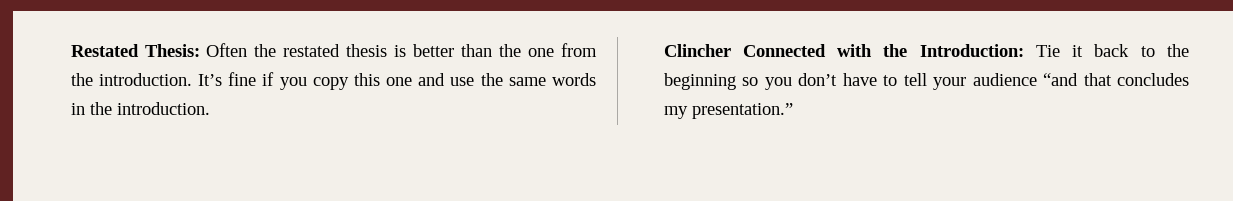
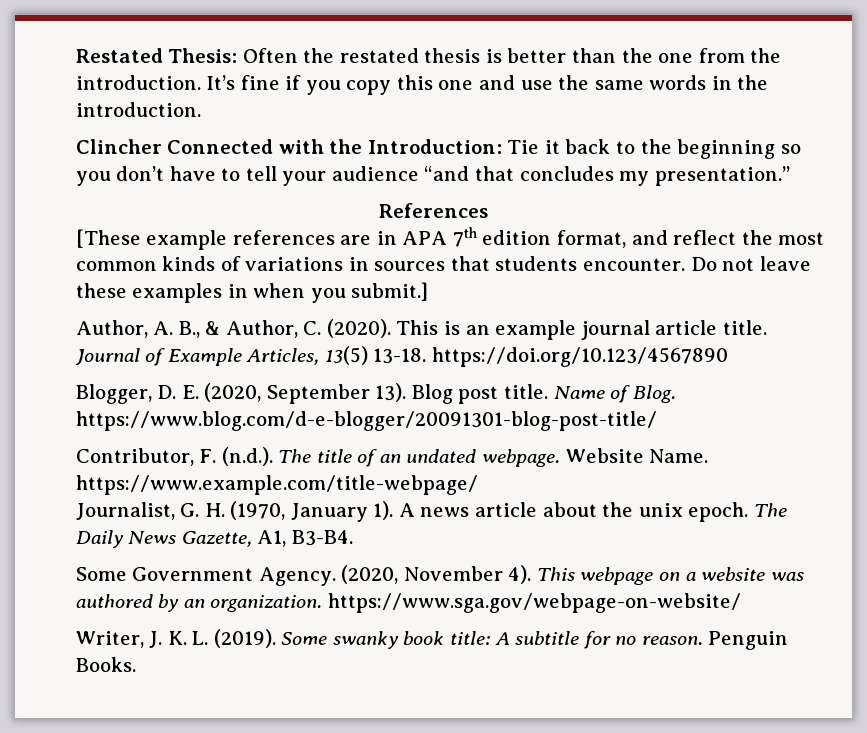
+ References
+ [These example references are in APA 7th edition format, and reflect the most common kinds of variations in sources that students encounter. Do not leave these examples in when you submit.]
+ Author, A. B., & Author, C. (2020). This is an example journal article title. Journal of Example Articles, 13(5) 13-18. https://doi.org/10.123/4567890
+ Blogger, D. E. (2020, September 13). Blog post title. Name of Blog. https://www.blog.com/d-e-blogger/20091301-blog-post-title/
+ Contributor, F. (n.d.). The title of an undated webpage. Website Name. https://www.example.com/title-webpage/
+ Journalist, G. H. (1970, January 1). A news article about the unix epoch. The Daily News Gazette, A1, B3-B4.
+ Some Government Agency. (2020, November 4). This webpage on a website was authored by an organization. https://www.sga.gov/webpage-on-website/
+ Writer, J. K. L. (2019). Some swanky book title: A subtitle for no reason. Penguin Books.

